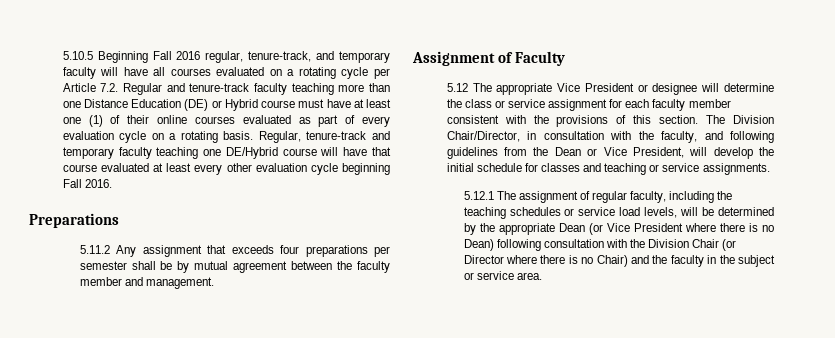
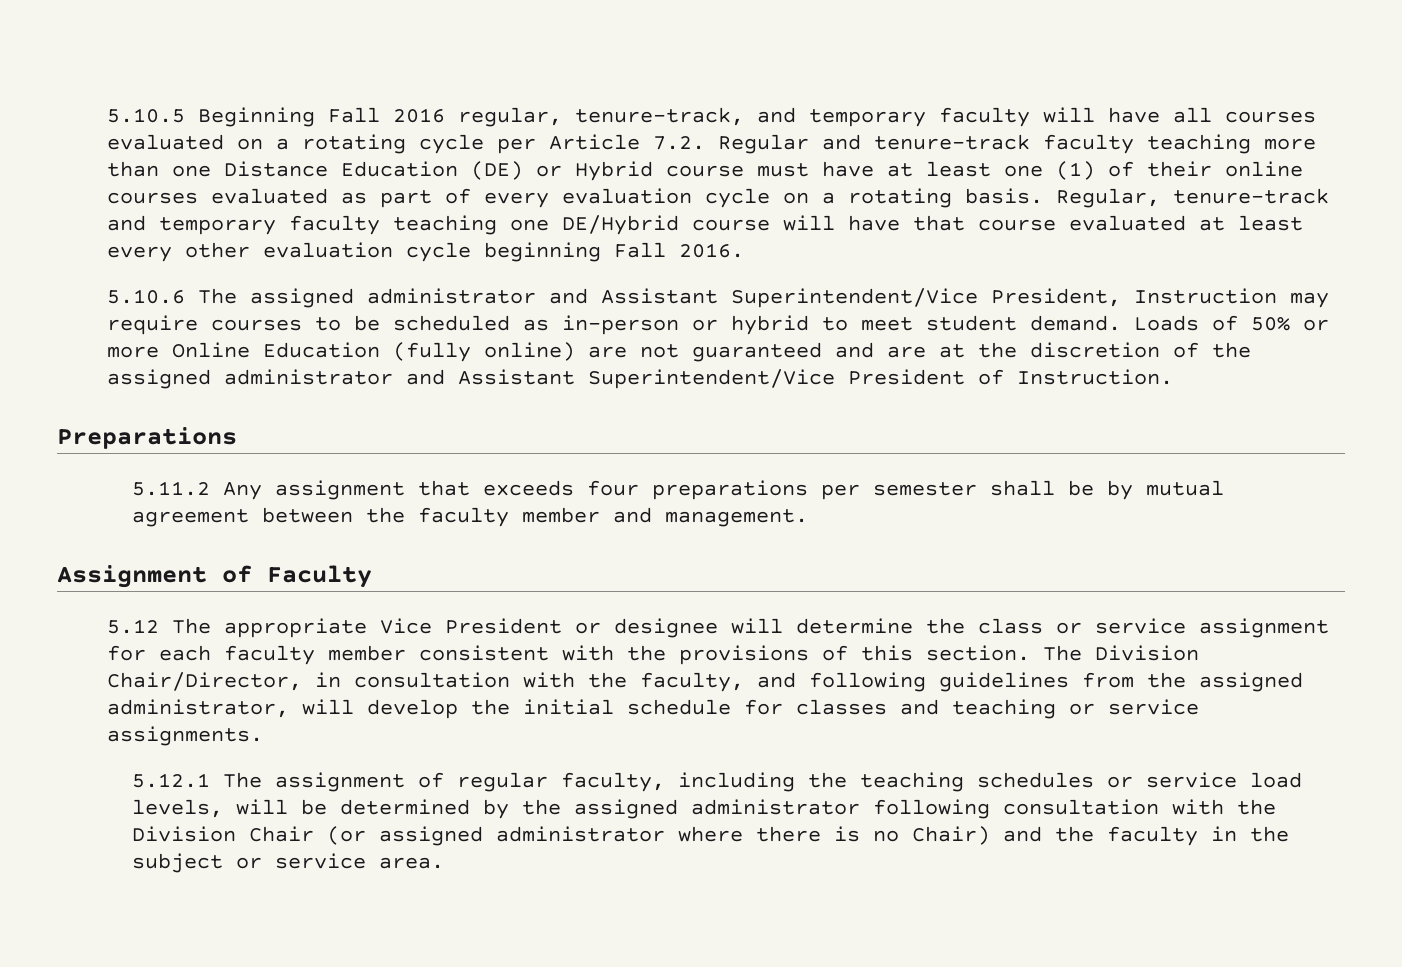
+ 5.10.6 The assigned administrator and Assistant Superintendent/Vice President, Instruction may require courses to be scheduled as in-person or hybrid to meet student demand. Loads of 50% or more Online Education (fully online) are not guaranteed and are at the discretion of the assigned administrator and Assistant Superintendent/Vice President of Instruction.
- The Division Chair/Director, in consultation with the faculty, and following guidelines from the Dean or Vice President, will develop the initial schedule for classes and teaching or service assignments.
+ The Division Chair/Director, in consultation with the faculty, and following guidelines from the assigned administrator, will develop the initial schedule for classes and teaching or service assignments.
- 5.12.1 The assignment of regular faculty, including the teaching schedules or service load levels, will be determined by the appropriate Dean (or Vice President where there is no Dean) following consultation with the Division Chair (or Director where there is no Chair) and the faculty in the subject or service area.
+ 5.12.1 The assignment of regular faculty, including the teaching schedules or service load levels, will be determined by the assigned administrator following consultation with the Division Chair (or assigned administrator where there is no Chair) and the faculty in the subject or service area.

